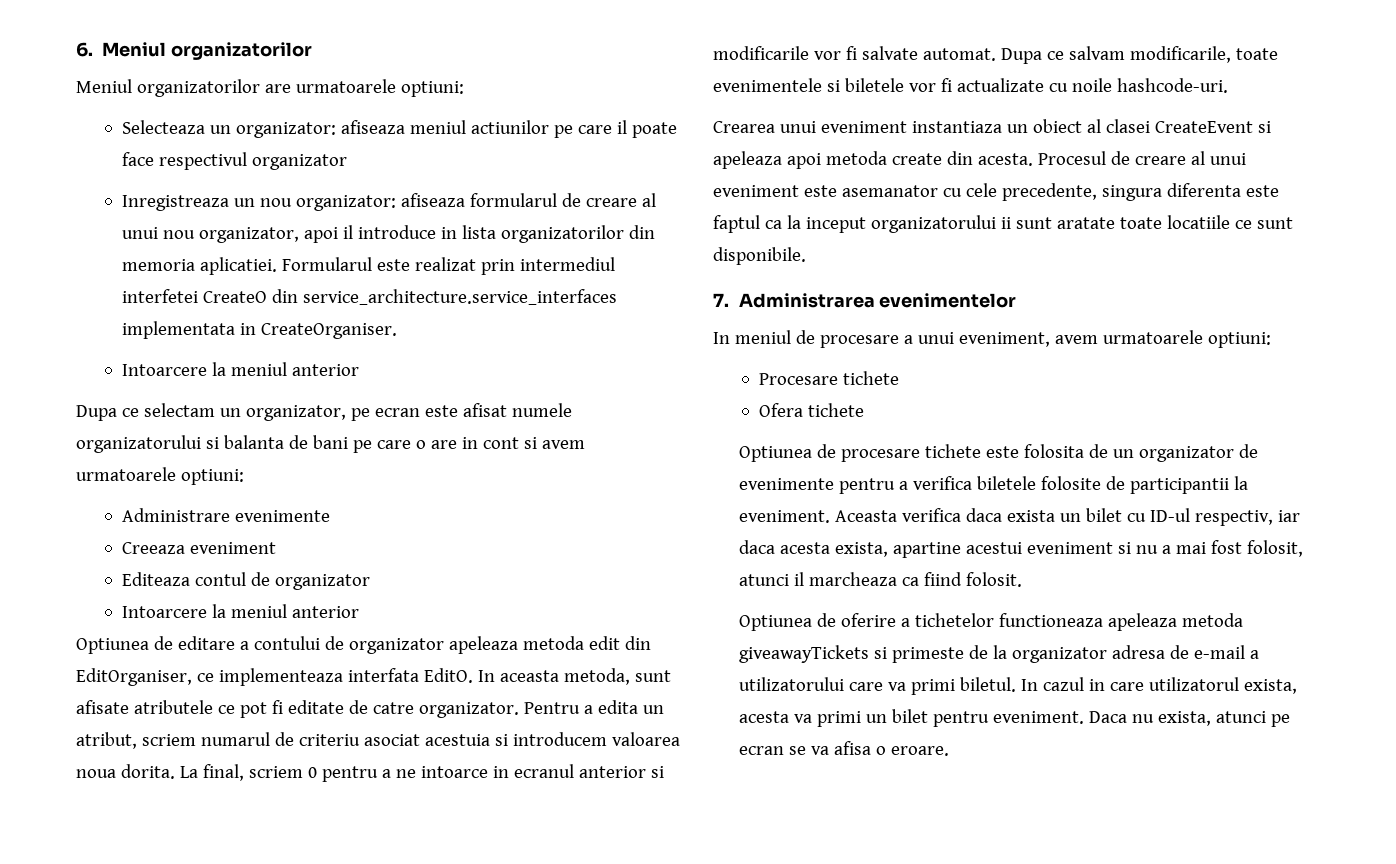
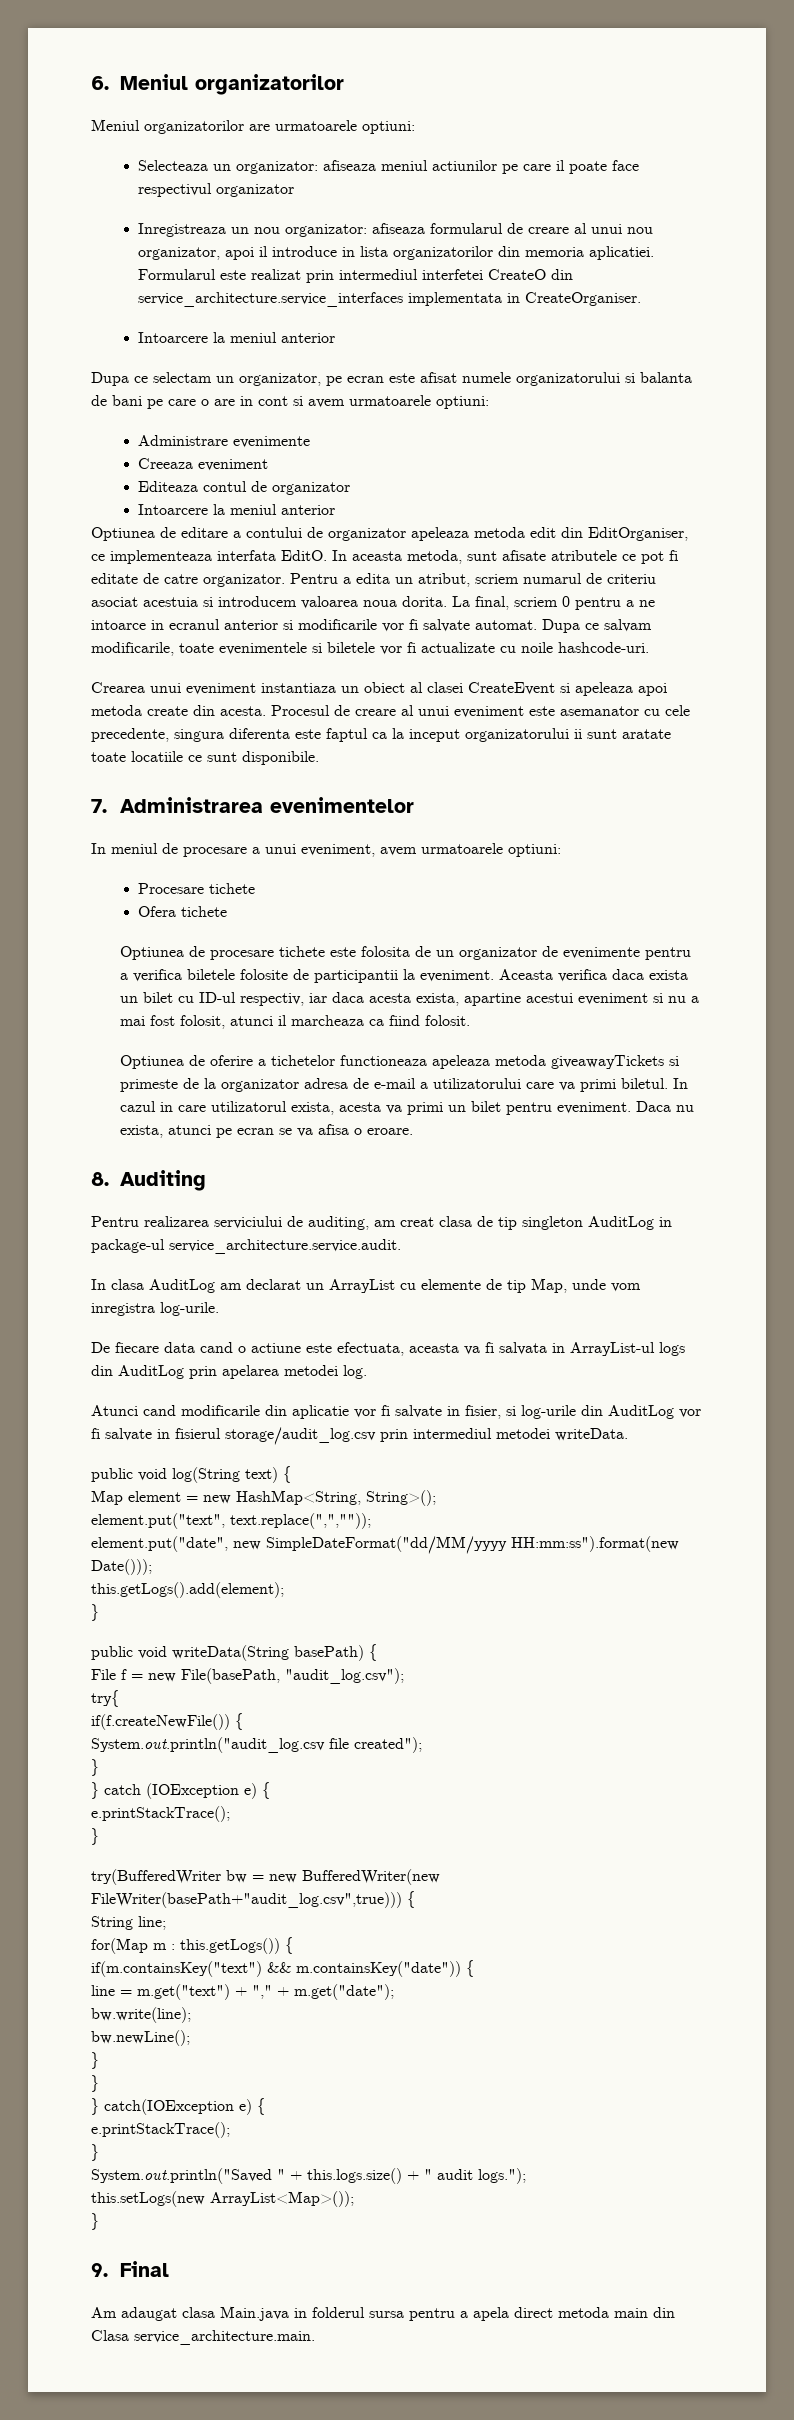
+ 8. Auditing
+ Pentru realizarea serviciului de auditing, am creat clasa de tip singleton AuditLog in package-ul service_architecture.service.audit.
+ In clasa AuditLog am declarat un ArrayList cu elemente de tip Map, unde vom inregistra log-urile.
+ De fiecare data cand o actiune este efectuata, aceasta va fi salvata in ArrayList-ul logs din AuditLog prin apelarea metodei log.
+ Atunci cand modificarile din aplicatie vor fi salvate in fisier, si log-urile din AuditLog vor fi salvate in fisierul storage/audit_log.csv prin intermediul metodei writeData.
+ public void log(String text) {
+ Map element = new HashMap<String, String>();
+ element.put("text", text.replace(",",""));
+ element.put("date", new SimpleDateFormat("dd/MM/yyyy HH:mm:ss").format(new Date()));
+ this.getLogs().add(element);
+ }
+ public void writeData(String basePath) {
+ File f = new File(basePath, "audit_log.csv");
+ try{
+ if(f.createNewFile()) {
+ System.out.println("audit_log.csv file created");
+ }
+ } catch (IOException e) {
+ e.printStackTrace();
+ }
+ try(BufferedWriter bw = new BufferedWriter(new FileWriter(basePath+"audit_log.csv",true))) {
+ String line;
+ for(Map m : this.getLogs()) {
+ if(m.containsKey("text") && m.containsKey("date")) {
+ line = m.get("text") + "," + m.get("date");
+ bw.write(line);
+ bw.newLine();
+ }
+ }
+ } catch(IOException e) {
+ e.printStackTrace();
+ }
+ System.out.println("Saved " + this.logs.size() + " audit logs.");
+ this.setLogs(new ArrayList<Map>());
+ }
+ 9. Final
+ Am adaugat clasa Main.java in folderul sursa pentru a apela direct metoda main din Clasa service_architecture.main.

